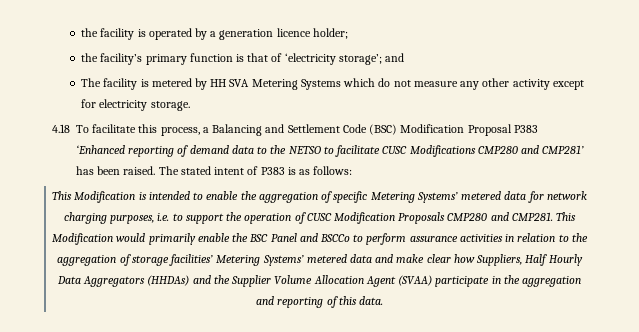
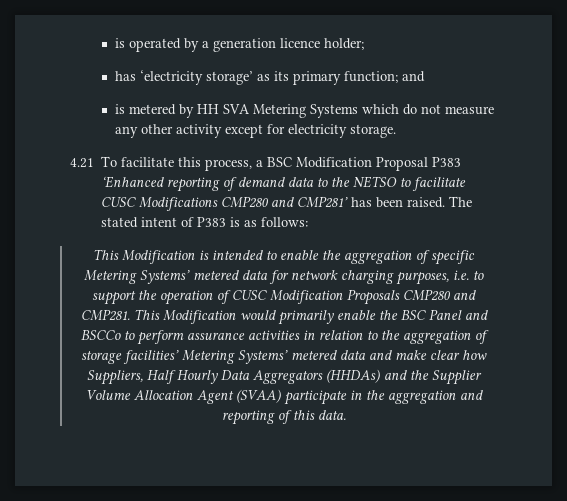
- the facility is operated by a generation licence holder;
+ is operated by a generation licence holder;
- the facility’s primary function is that of ‘electricity storage’; and
+ has ‘electricity storage’ as its primary function; and
- The facility is metered by HH SVA Metering Systems which do not measure any other activity except for electricity storage.
+ is metered by HH SVA Metering Systems which do not measure any other activity except for electricity storage.
- 4.18 To facilitate this process, a Balancing and Settlement Code (BSC) Modification Proposal P383 ‘Enhanced reporting of demand data to the NETSO to facilitate CUSC Modifications CMP280 and CMP281’ has been raised.
+ 4.21 To facilitate this process, a BSC Modification Proposal P383 ‘Enhanced reporting of demand data to the NETSO to facilitate CUSC Modifications CMP280 and CMP281’ has been raised.

